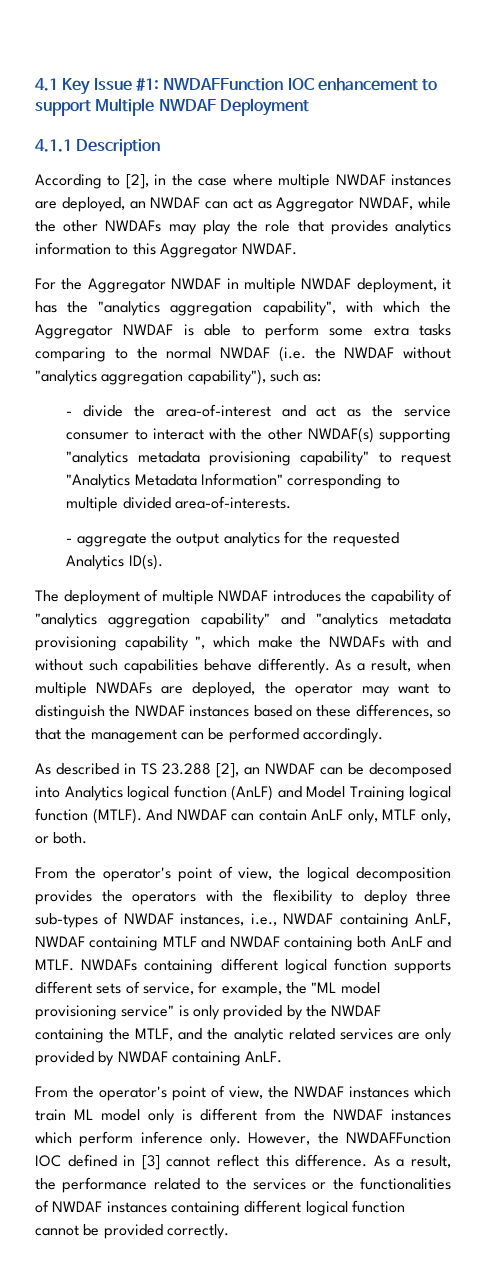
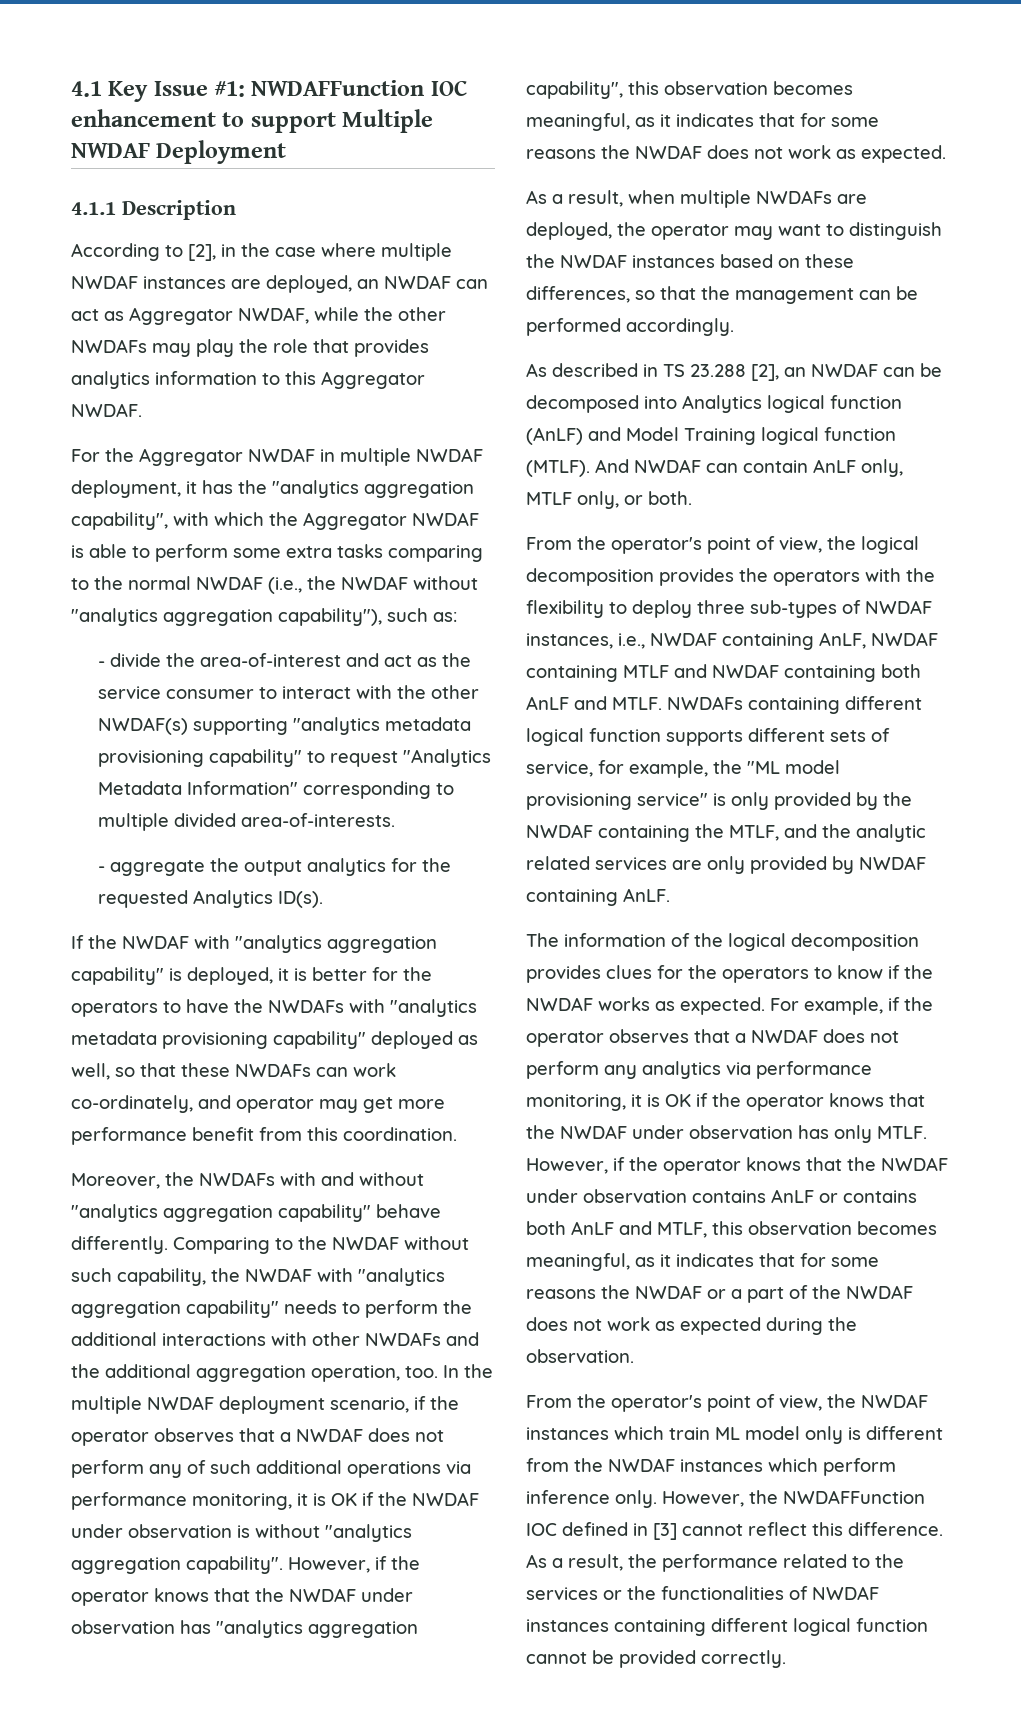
- For the Aggregator NWDAF in multiple NWDAF deployment, it has the "analytics aggregation capability", with which the Aggregator NWDAF is able to perform some extra tasks comparing to the normal NWDAF (i.e. the NWDAF without "analytics aggregation capability"), such as:
+ For the Aggregator NWDAF in multiple NWDAF deployment, it has the "analytics aggregation capability", with which the Aggregator NWDAF is able to perform some extra tasks comparing to the normal NWDAF (i.e., the NWDAF without "analytics aggregation capability"), such as:
- The deployment of multiple NWDAF introduces the capability of "analytics aggregation capability" and "analytics metadata provisioning capability ", which make the NWDAFs with and without such capabilities behave differently. As a result, when multiple NWDAFs are deployed, the operator may want to distinguish the NWDAF instances based on these differences, so that the management can be performed accordingly.
+ If the NWDAF with "analytics aggregation capability" is deployed, it is better for the operators to have the NWDAFs with "analytics metadata provisioning capability" deployed as well, so that these NWDAFs can work co-ordinately, and operator may get more performance benefit from this coordination.
+ Moreover, the NWDAFs with and without "analytics aggregation capability" behave differently. Comparing to the NWDAF without such capability, the NWDAF with "analytics aggregation capability" needs to perform the additional interactions with other NWDAFs and the additional aggregation operation, too. In the multiple NWDAF deployment scenario, if the operator observes that a NWDAF does not perform any of such additional operations via performance monitoring, it is OK if the NWDAF under observation is without "analytics aggregation capability". However, if the operator knows that the NWDAF under observation has "analytics aggregation capability", this observation becomes meaningful, as it indicates that for some reasons the NWDAF does not work as expected.
+ As a result, when multiple NWDAFs are deployed, the operator may want to distinguish the NWDAF instances based on these differences, so that the management can be performed accordingly.
+ The information of the logical decomposition provides clues for the operators to know if the NWDAF works as expected. For example, if the operator observes that a NWDAF does not perform any analytics via performance monitoring, it is OK if the operator knows that the NWDAF under observation has only MTLF. However, if the operator knows that the NWDAF under observation contains AnLF or contains both AnLF and MTLF, this observation becomes meaningful, as it indicates that for some reasons the NWDAF or a part of the NWDAF does not work as expected during the observation.

